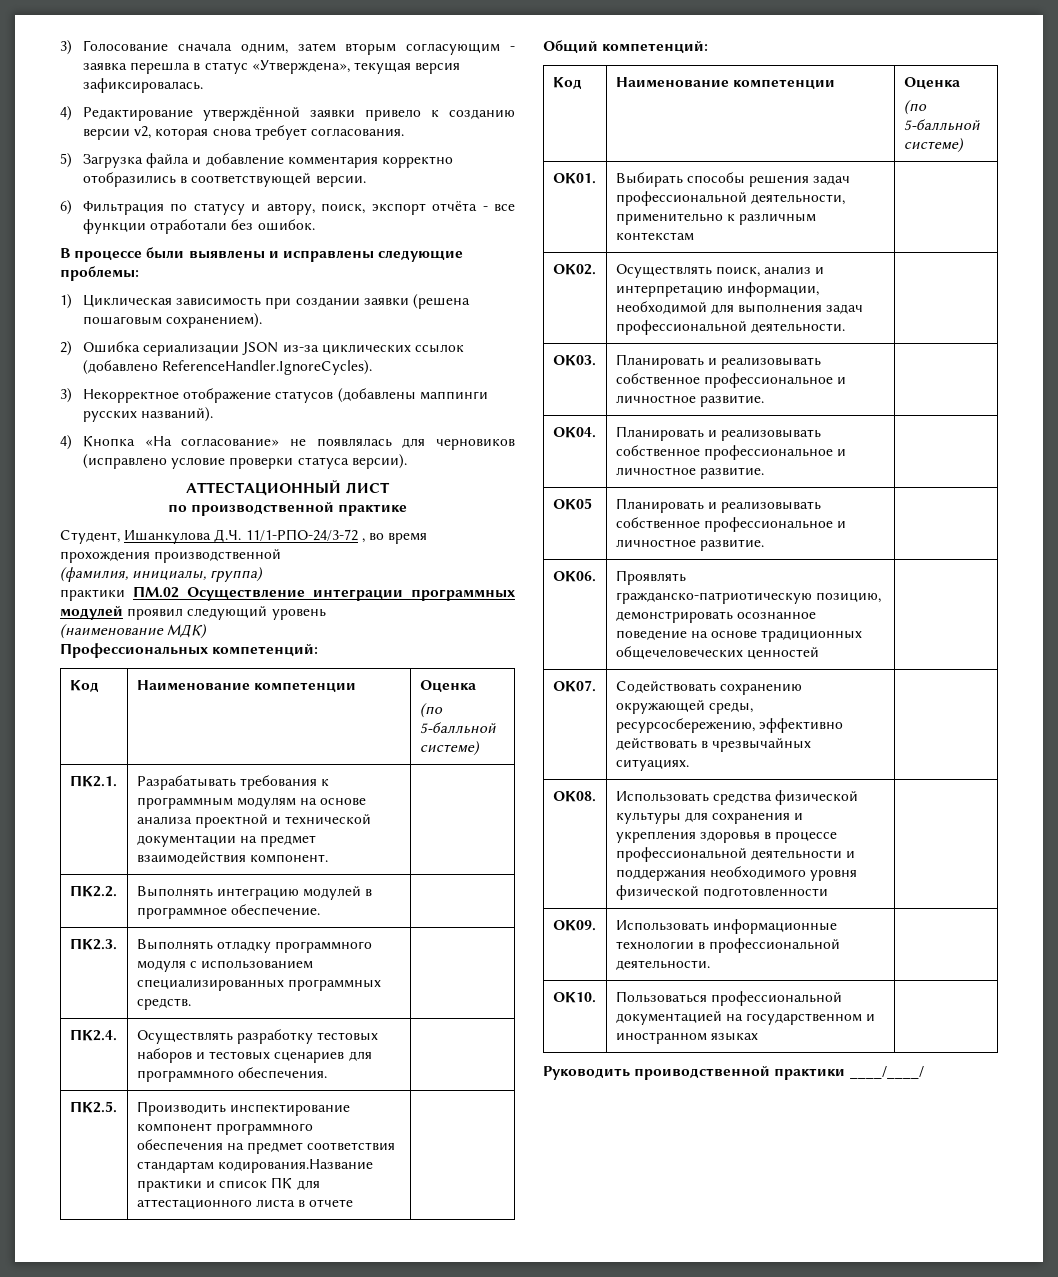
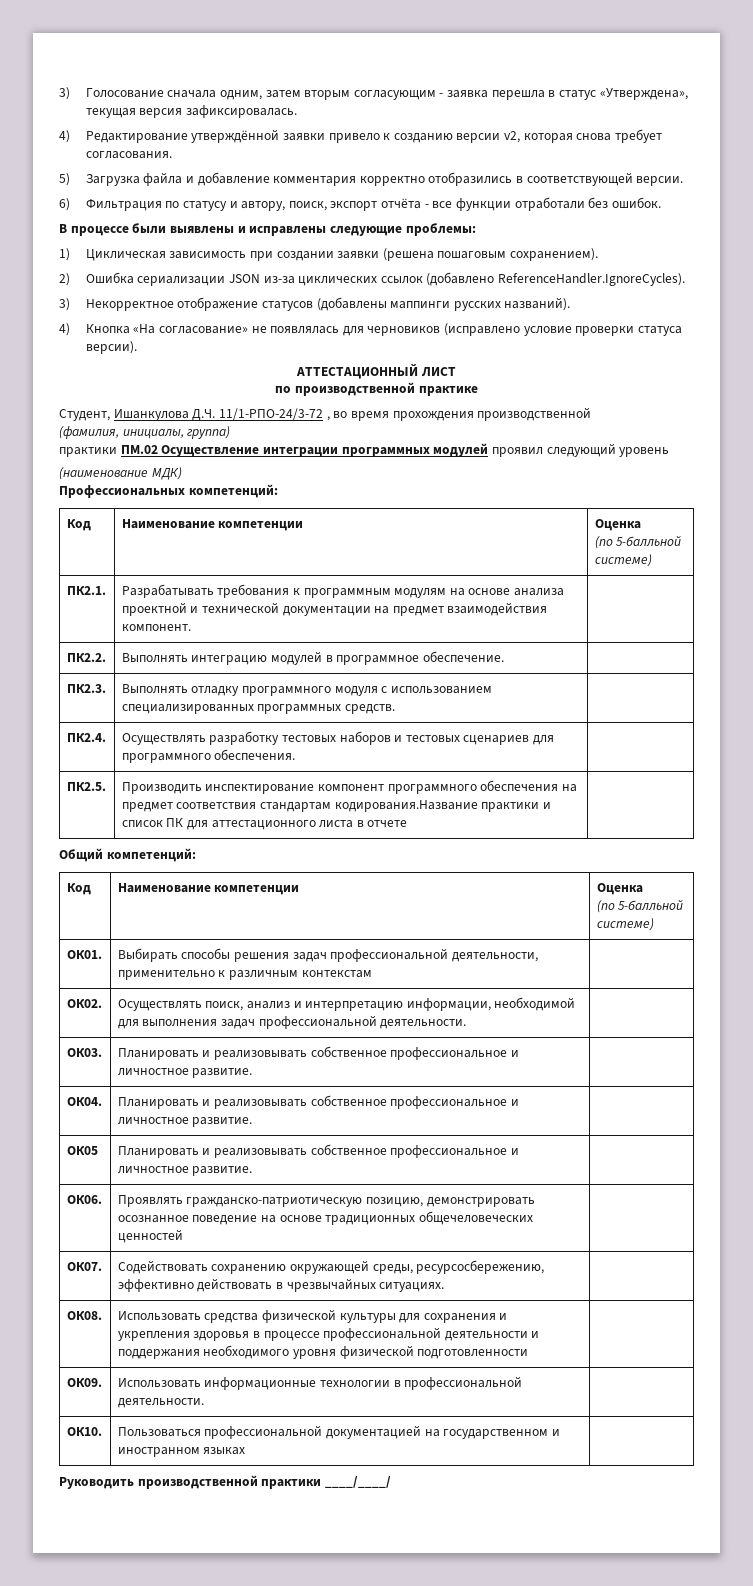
- Руководить проиводственной практики ____/____/
+ Руководить производственной практики ____/____/

